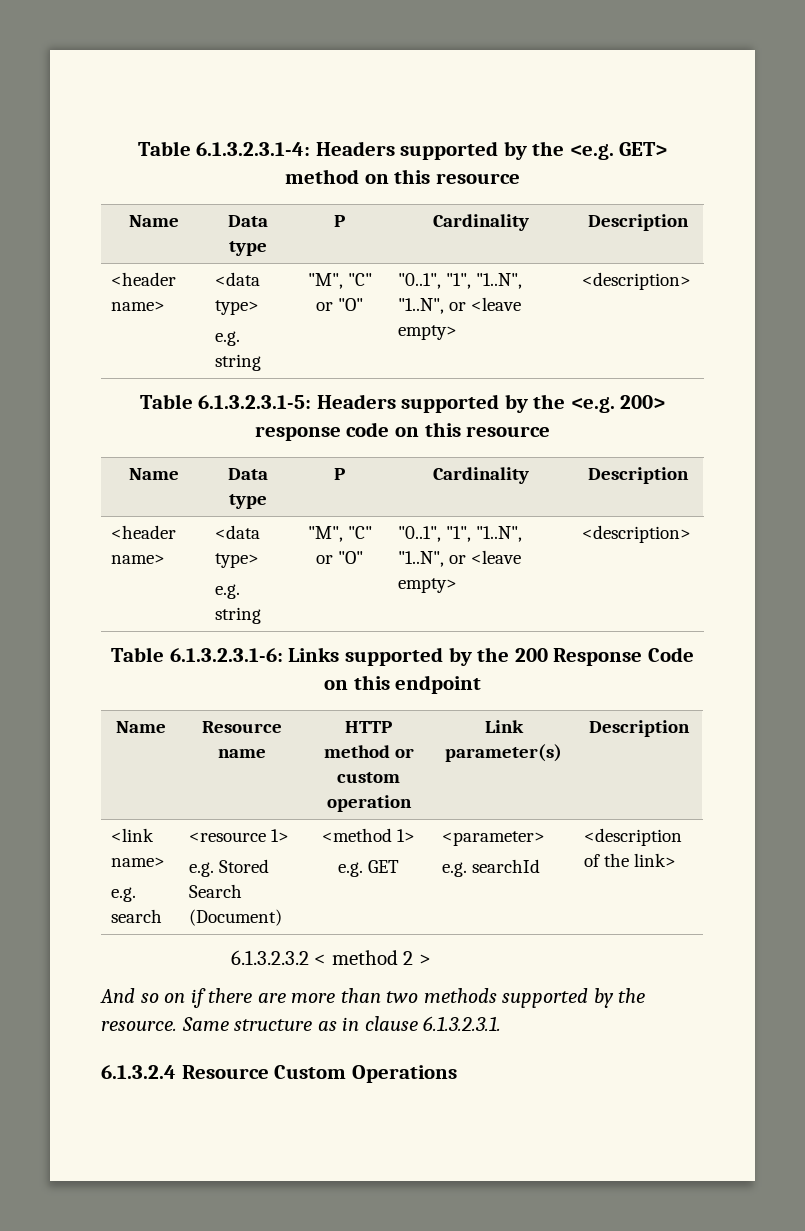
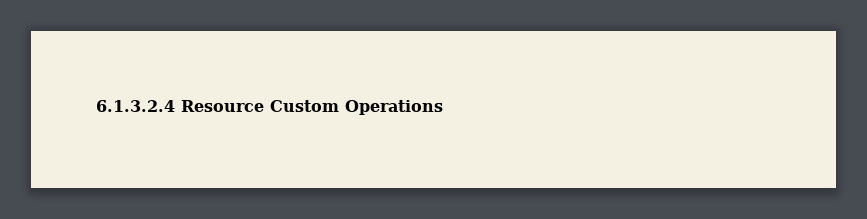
- Table 6.1.3.2.3.1-4: Headers supported by the <e.g. GET> method on this resource
- Name | Data type | P | Cardinality | Description
- <header name> | <data type>
- e.g. string | "M", "C" or "O" | "0..1", "1", "1..N", "1..N", or <leave empty> | <description>
- Table 6.1.3.2.3.1-5: Headers supported by the <e.g. 200> response code on this resource
- Name | Data type | P | Cardinality | Description
- <header name> | <data type>
- e.g. string | "M", "C" or "O" | "0..1", "1", "1..N", "1..N", or <leave empty> | <description>
- Table 6.1.3.2.3.1-6: Links supported by the 200 Response Code on this endpoint
- Name | Resource name | HTTP method or custom operation | Link parameter(s) | Description
- <link name>
- e.g. search | <resource 1>
- e.g. Stored Search (Document) | <method 1>
- e.g. GET | <parameter>
- e.g. searchId | <description of the link>
- 6.1.3.2.3.2 < method 2 >
- And so on if there are more than two methods supported by the resource. Same structure as in clause 6.1.3.2.3.1.

